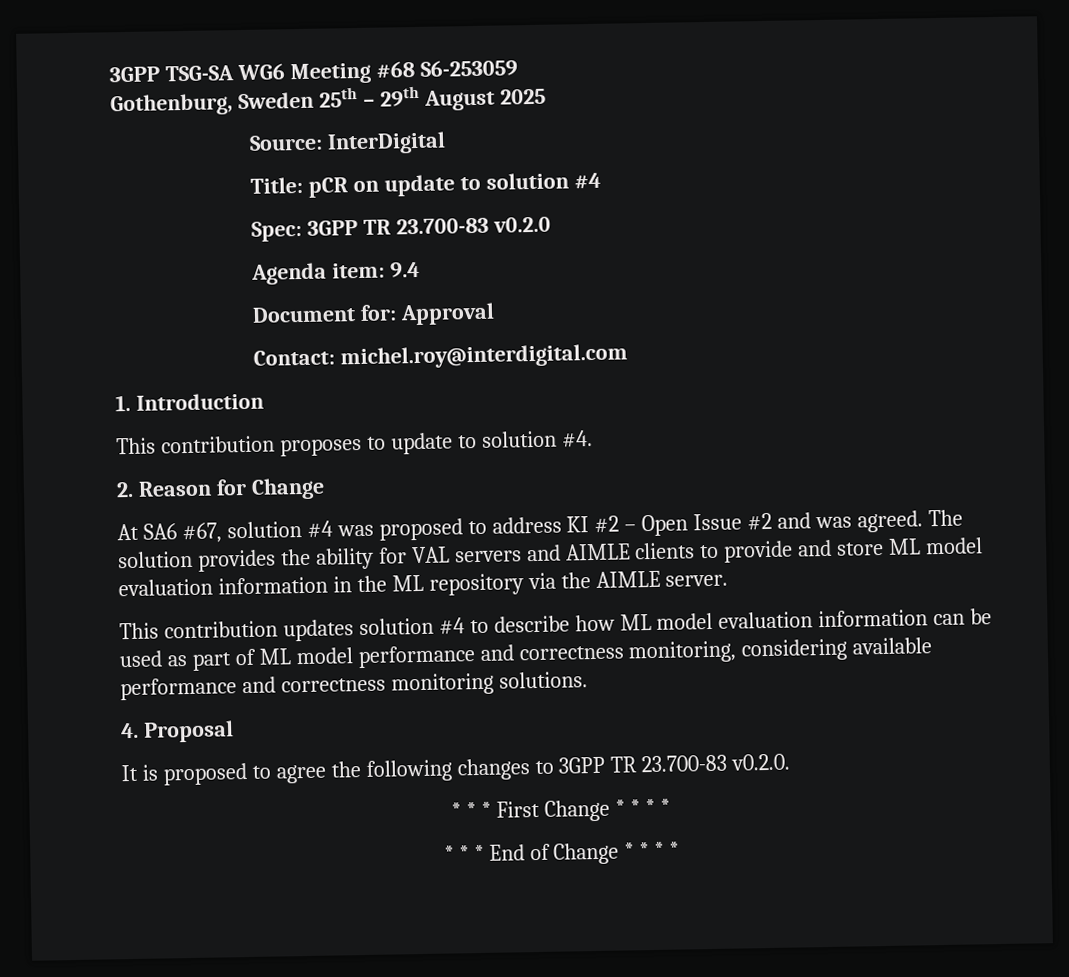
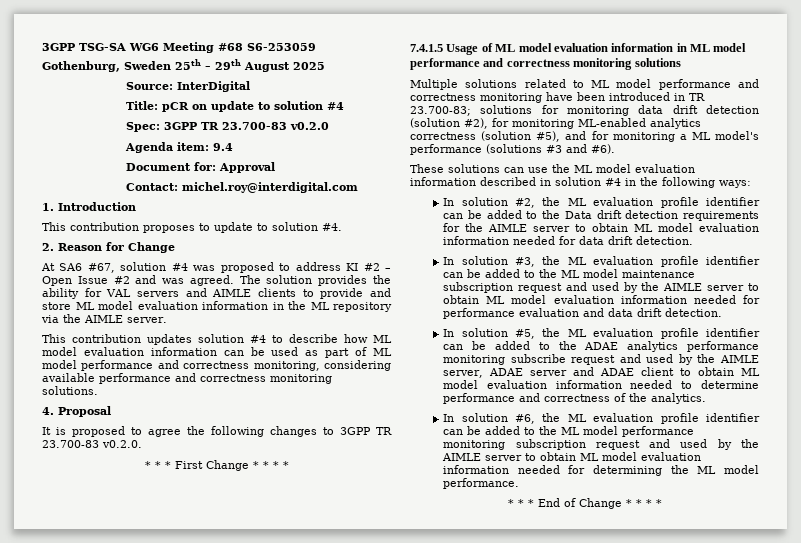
+ 7.4.1.5 Usage of ML model evaluation information in ML model performance and correctness monitoring solutions
+ Multiple solutions related to ML model performance and correctness monitoring have been introduced in TR 23.700-83; solutions for monitoring data drift detection (solution #2), for monitoring ML-enabled analytics correctness (solution #5), and for monitoring a ML model's performance (solutions #3 and #6).
+ These solutions can use the ML model evaluation information described in solution #4 in the following ways:
+ In solution #2, the ML evaluation profile identifier can be added to the Data drift detection requirements for the AIMLE server to obtain ML model evaluation information needed for data drift detection.
+ In solution #3, the ML evaluation profile identifier can be added to the ML model maintenance subscription request and used by the AIMLE server to obtain ML model evaluation information needed for performance evaluation and data drift detection.
+ In solution #5, the ML evaluation profile identifier can be added to the ADAE analytics performance monitoring subscribe request and used by the AIMLE server, ADAE server and ADAE client to obtain ML model evaluation information needed to determine performance and correctness of the analytics.
+ In solution #6, the ML evaluation profile identifier can be added to the ML model performance monitoring subscription request and used by the AIMLE server to obtain ML model evaluation information needed for determining the ML model performance.

